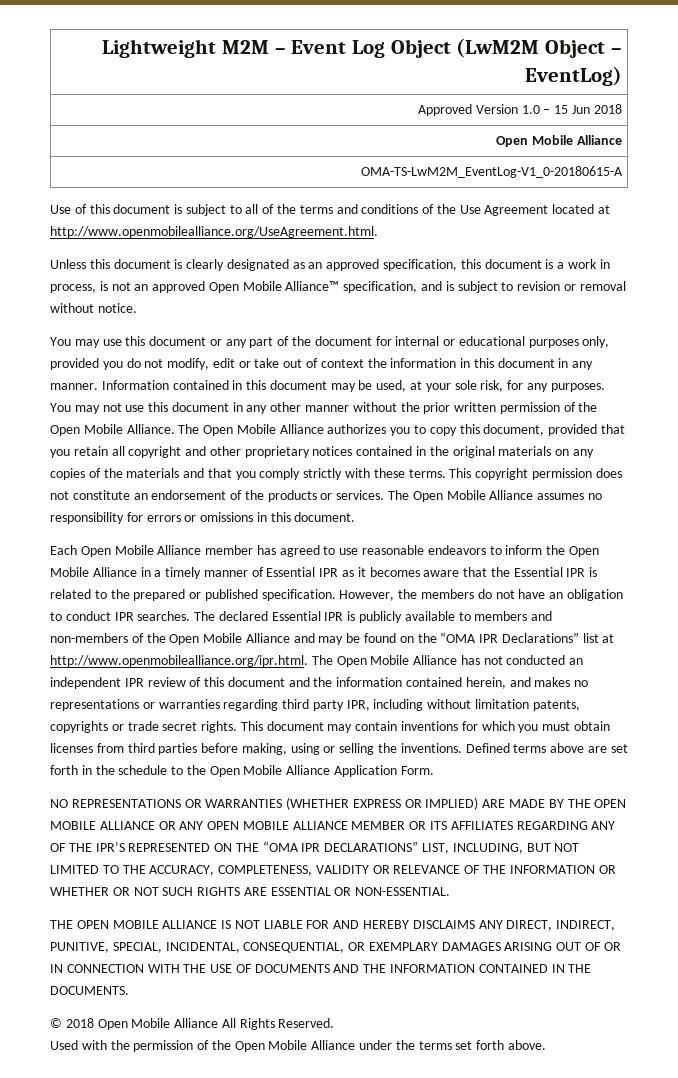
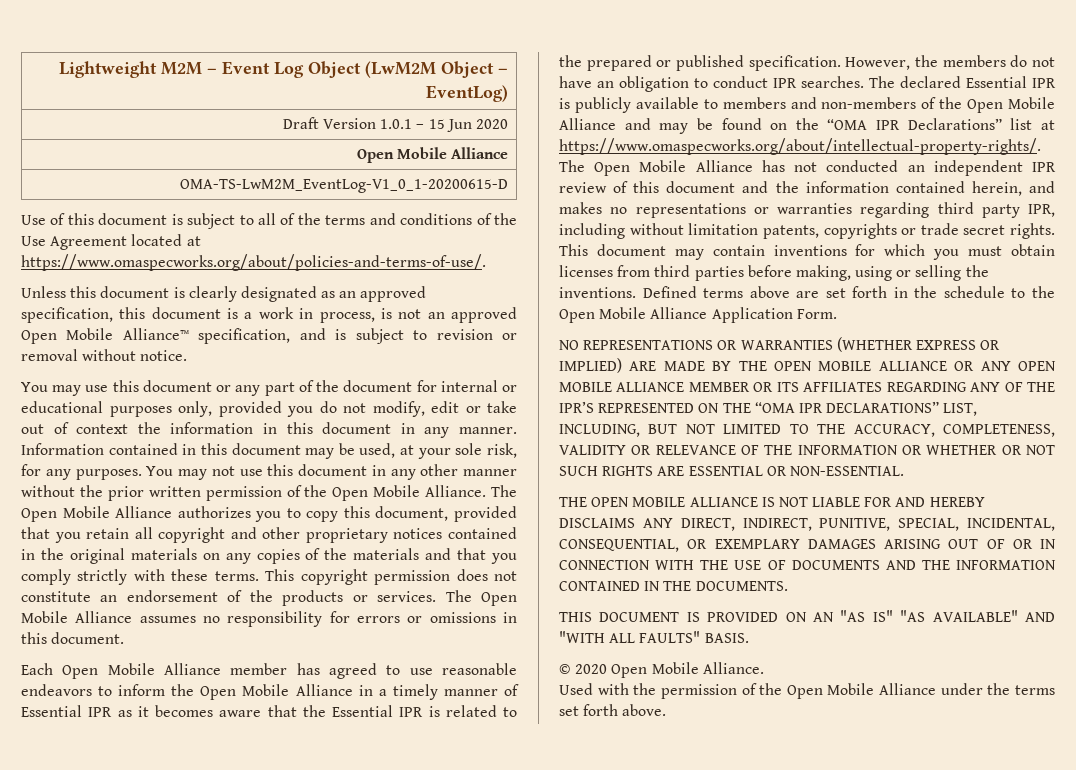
- Approved Version 1.0 – 15 Jun 2018
+ Draft Version 1.0.1 – 15 Jun 2020
- OMA-TS-LwM2M_EventLog-V1_0-20180615-A
+ OMA-TS-LwM2M_EventLog-V1_0_1-20200615-D
- Use of this document is subject to all of the terms and conditions of the Use Agreement located at http://www.openmobilealliance.org/UseAgreement.html.
+ Use of this document is subject to all of the terms and conditions of the Use Agreement located at https://www.omaspecworks.org/about/policies-and-terms-of-use/.
- The declared Essential IPR is publicly available to members and non-members of the Open Mobile Alliance and may be found on the “OMA IPR Declarations” list at http://www.openmobilealliance.org/ipr.html. The Open Mobile Alliance has not conducted an independent IPR review of this document and the information contained herein, and makes no representations or warranties regarding third party IPR, including without limitation patents, copyrights or trade secret rights.
+ The declared Essential IPR is publicly available to members and non-members of the Open Mobile Alliance and may be found on the “OMA IPR Declarations” list at https://www.omaspecworks.org/about/intellectual-property-rights/. The Open Mobile Alliance has not conducted an independent IPR review of this document and the information contained herein, and makes no representations or warranties regarding third party IPR, including without limitation patents, copyrights or trade secret rights.
+ THIS DOCUMENT IS PROVIDED ON AN "AS IS" "AS AVAILABLE" AND "WITH ALL FAULTS" BASIS.
- © 2018 Open Mobile Alliance All Rights Reserved.
+ © 2020 Open Mobile Alliance.

